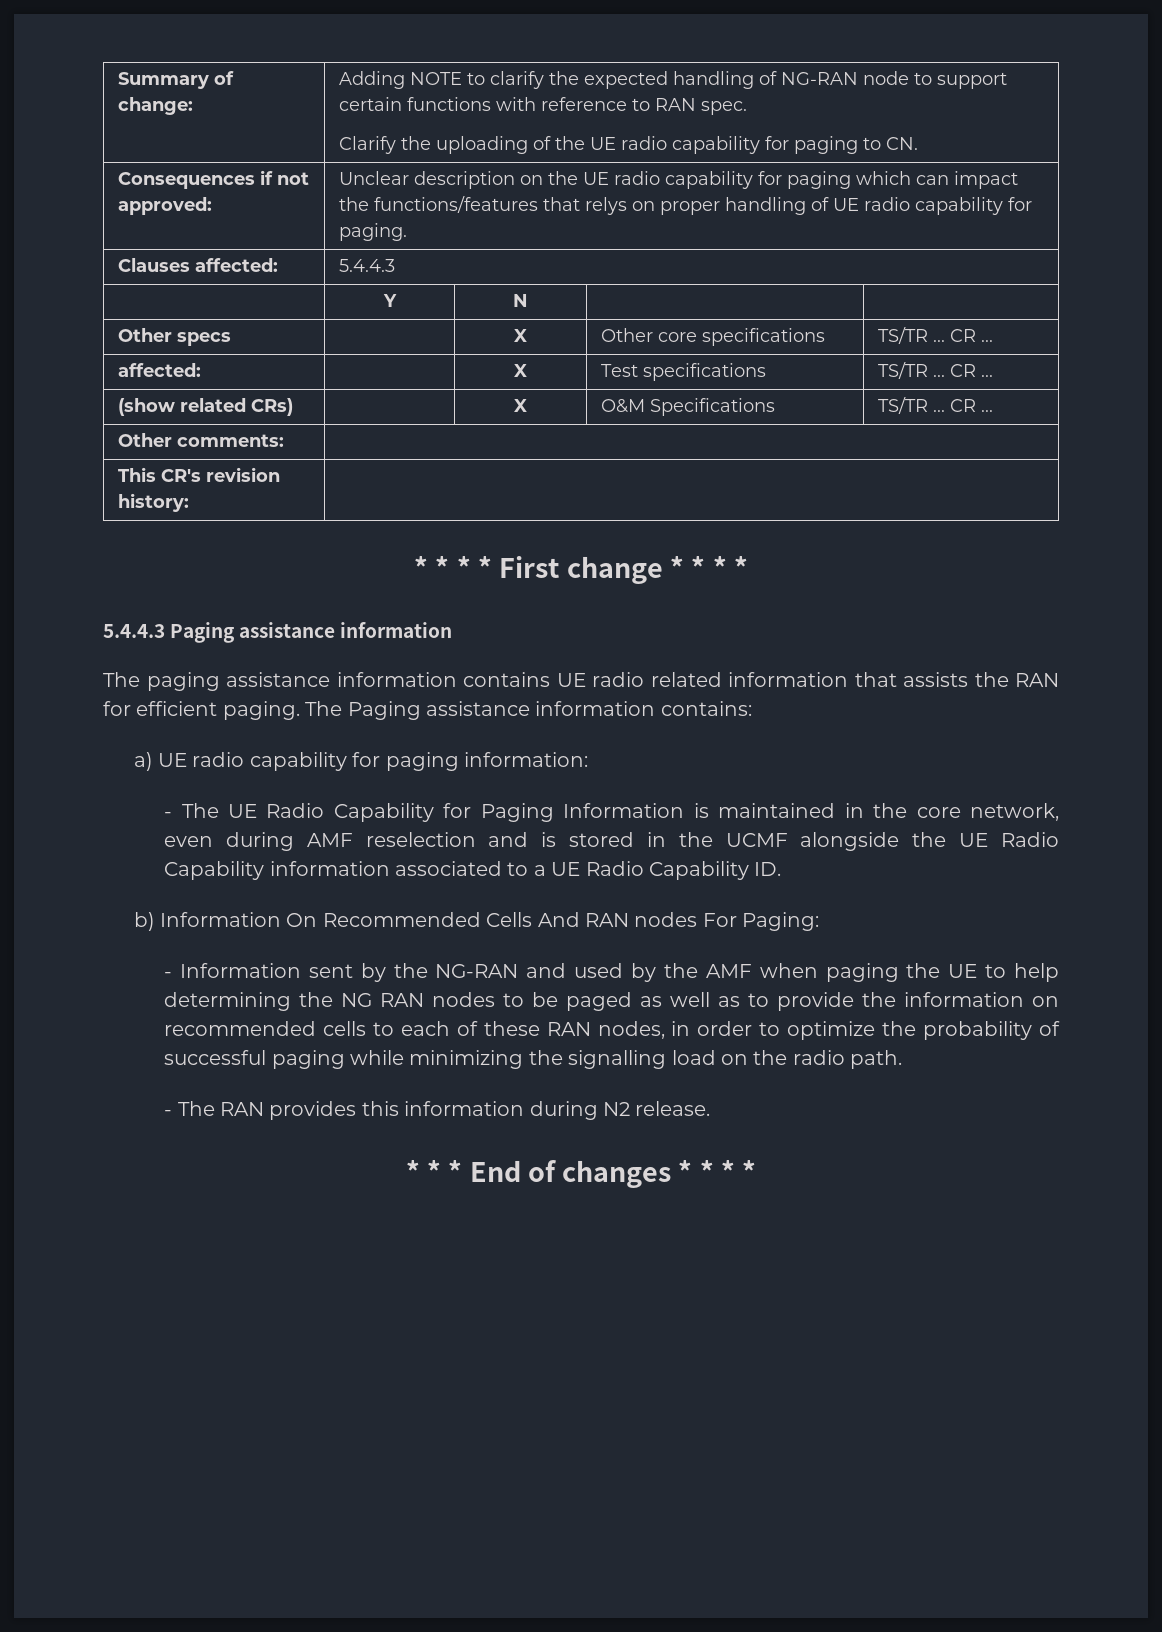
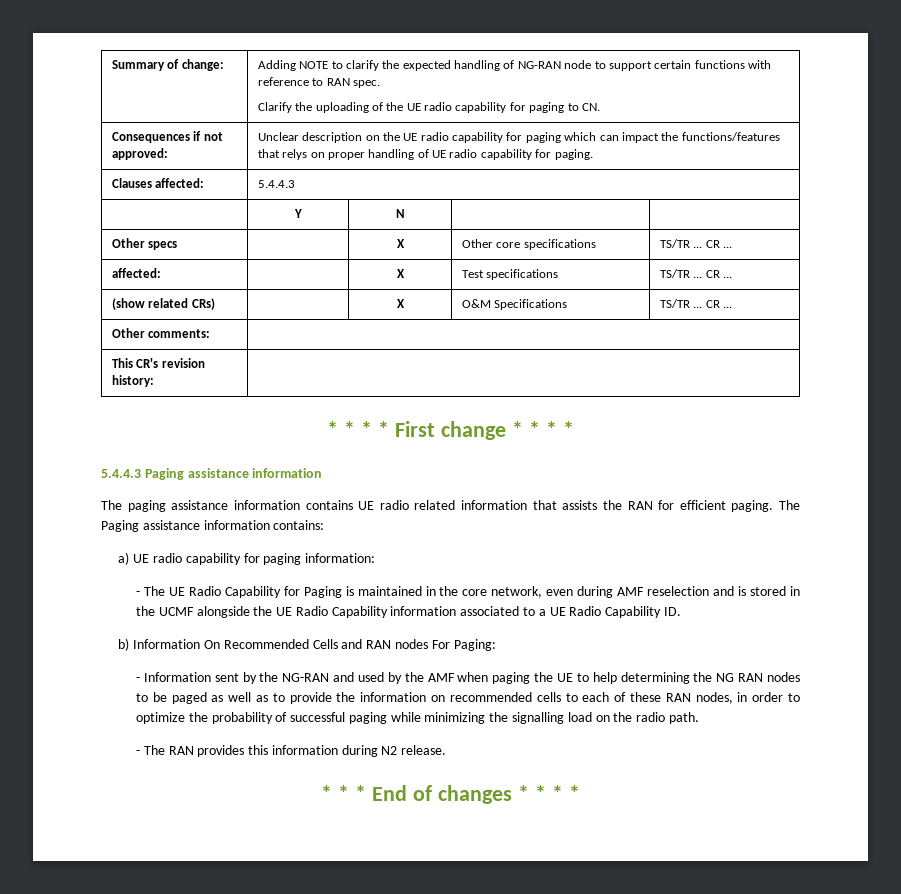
- - The UE Radio Capability for Paging Information is maintained in the core network, even during AMF reselection and is stored in the UCMF alongside the UE Radio Capability information associated to a UE Radio Capability ID.
+ - The UE Radio Capability for Paging is maintained in the core network, even during AMF reselection and is stored in the UCMF alongside the UE Radio Capability information associated to a UE Radio Capability ID.
- b) Information On Recommended Cells And RAN nodes For Paging:
+ b) Information On Recommended Cells and RAN nodes For Paging:

